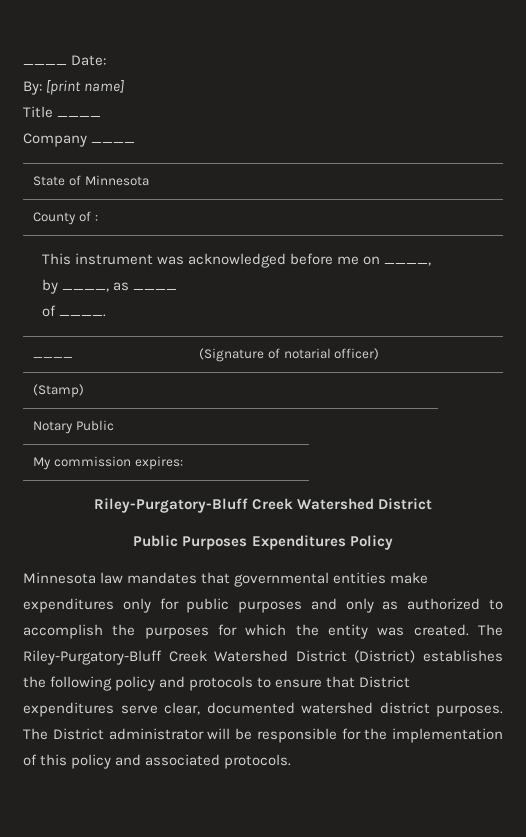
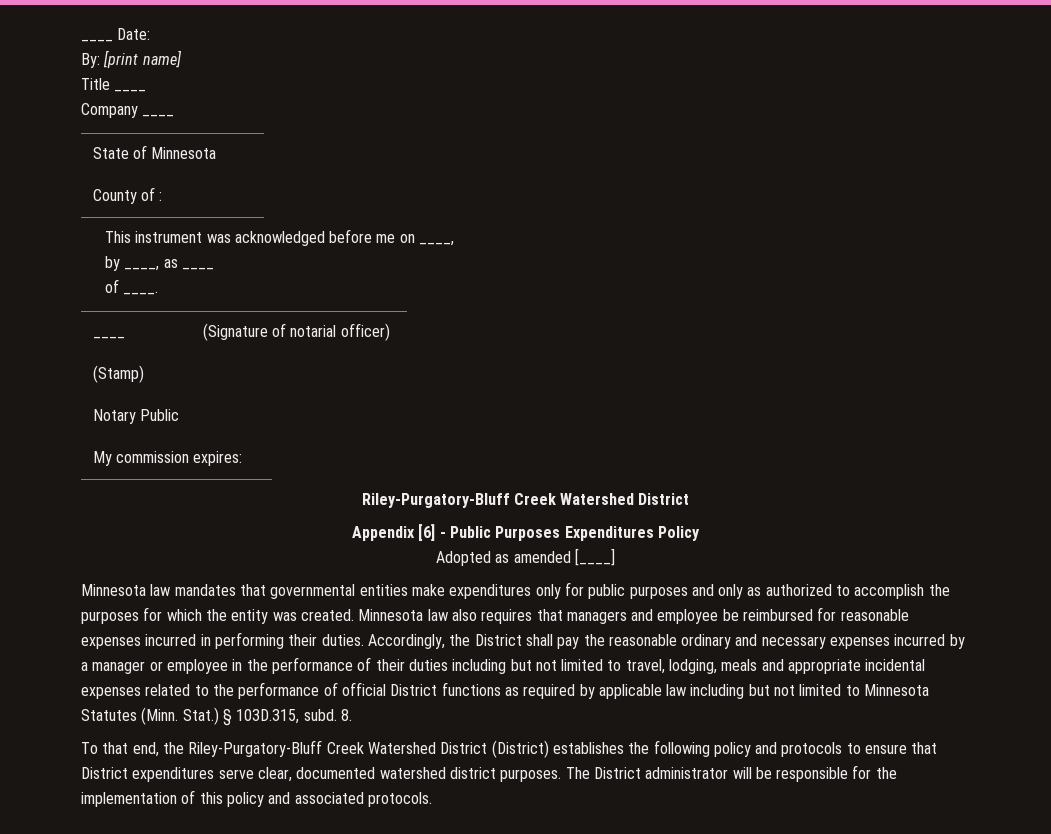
- Public Purposes Expenditures Policy
+ Appendix [6] - Public Purposes Expenditures Policy
+ Adopted as amended [____]
- The Riley-Purgatory-Bluff Creek Watershed District (District) establishes the following policy and protocols to ensure that District expenditures serve clear, documented watershed district purposes.
+ Minnesota law also requires that managers and employee be reimbursed for reasonable expenses incurred in performing their duties. Accordingly, the District shall pay the reasonable ordinary and necessary expenses incurred by a manager or employee in the performance of their duties including but not limited to travel, lodging, meals and appropriate incidental expenses related to the performance of official District functions as required by applicable law including but not limited to Minnesota Statutes (Minn. Stat.) § 103D.315, subd. 8.
+ To that end, the Riley-Purgatory-Bluff Creek Watershed District (District) establishes the following policy and protocols to ensure that District expenditures serve clear, documented watershed district purposes.

